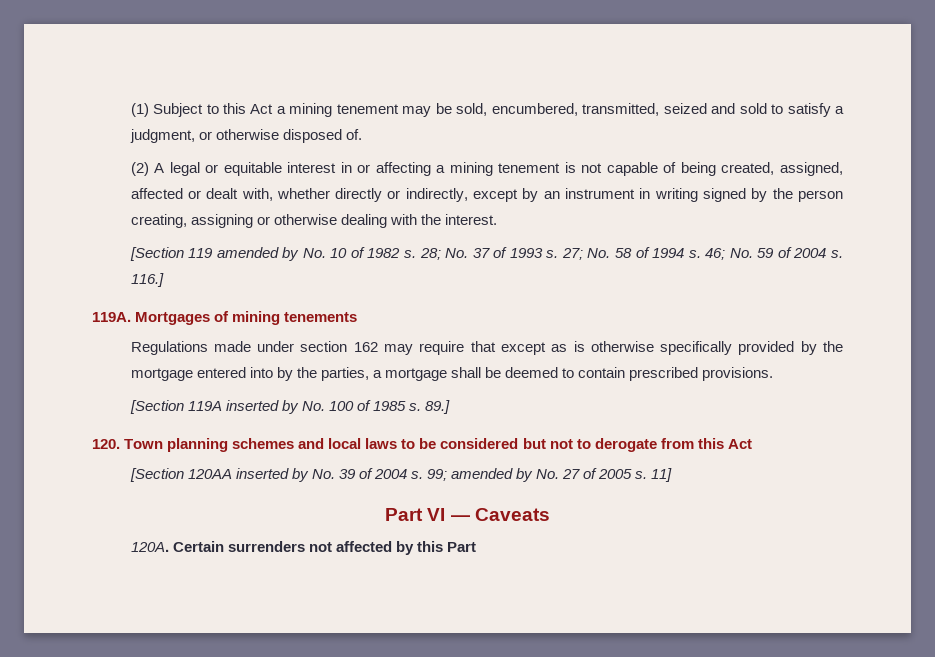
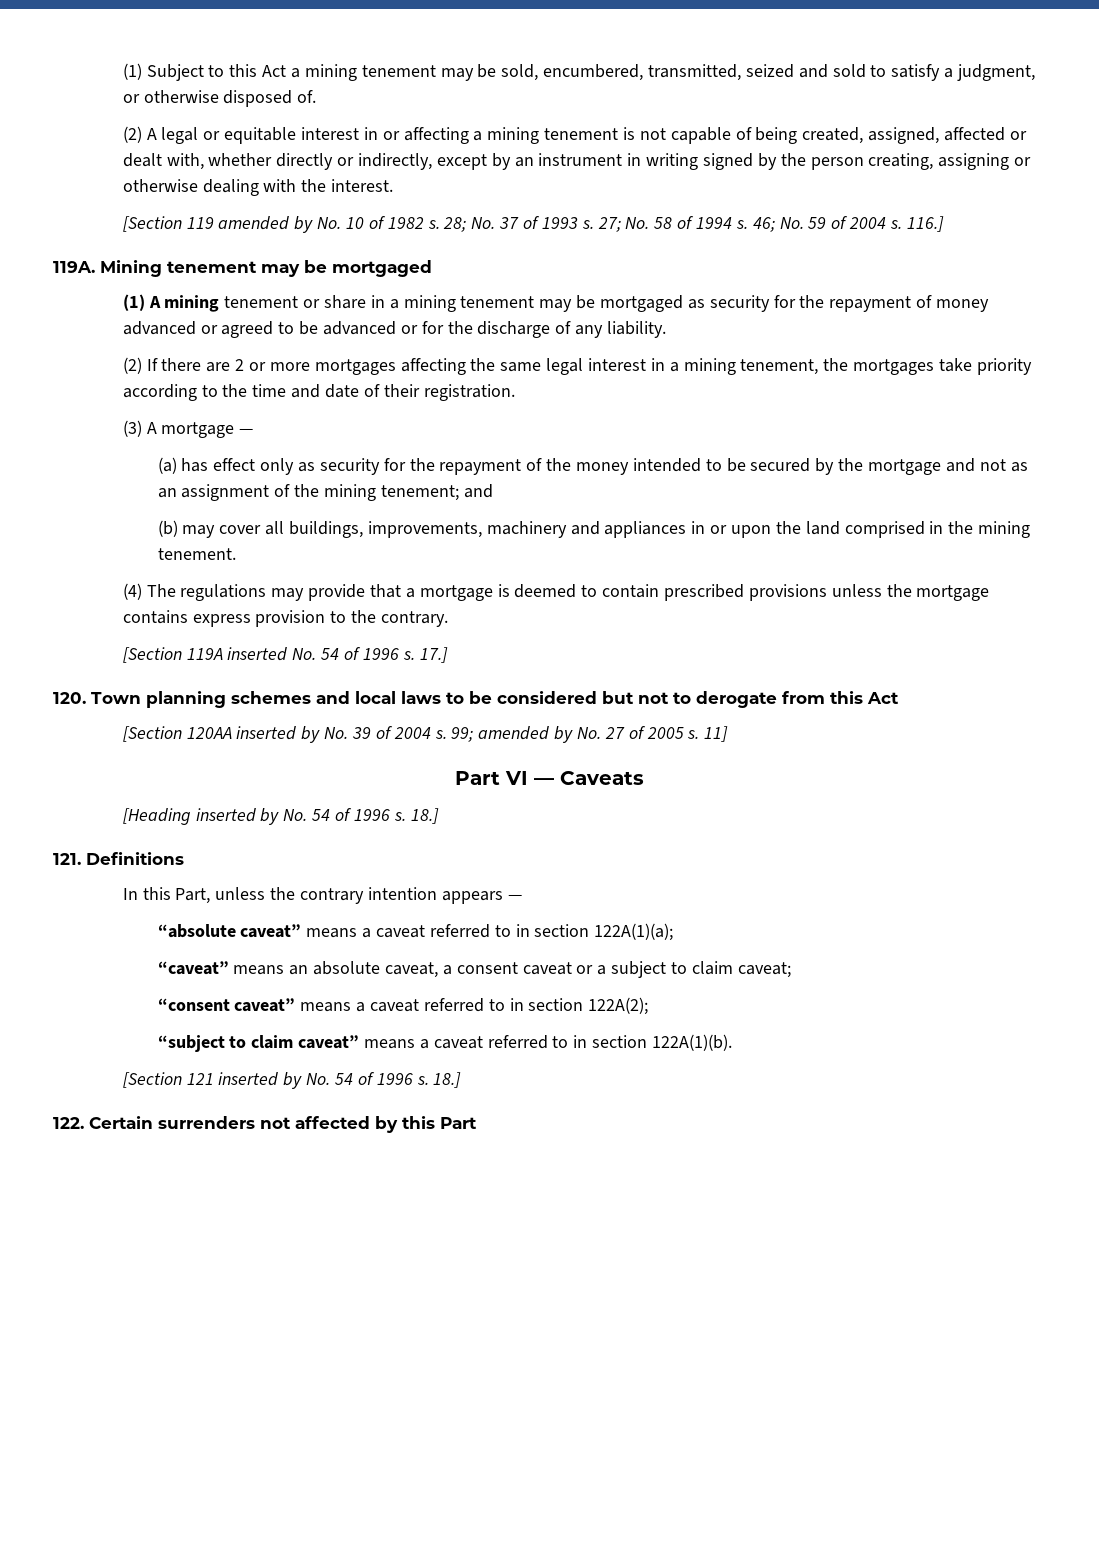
- Mortgages of mining tenements
- Regulations made under section 162 may require that except as is otherwise specifically provided by the mortgage entered into by the parties, a mortgage shall be deemed to contain prescribed provisions.
- [Section 119A inserted by No. 100 of 1985 s. 89.]
+ Mining tenement may be mortgaged
+ (1) A mining tenement or share in a mining tenement may be mortgaged as security for the repayment of money advanced or agreed to be advanced or for the discharge of any liability.
+ (2) If there are 2 or more mortgages affecting the same legal interest in a mining tenement, the mortgages take priority according to the time and date of their registration.
+ (3) A mortgage —
+ (a) has effect only as security for the repayment of the money intended to be secured by the mortgage and not as an assignment of the mining tenement; and
+ (b) may cover all buildings, improvements, machinery and appliances in or upon the land comprised in the mining tenement.
+ (4) The regulations may provide that a mortgage is deemed to contain prescribed provisions unless the mortgage contains express provision to the contrary.
+ [Section 119A inserted No. 54 of 1996 s. 17.]
- 120A. Certain surrenders not affected by this Part
+ [Heading inserted by No. 54 of 1996 s. 18.]
+ 121. Definitions
+ In this Part, unless the contrary intention appears —
+ “absolute caveat” means a caveat referred to in section 122A(1)(a);
+ “caveat” means an absolute caveat, a consent caveat or a subject to claim caveat;
+ “consent caveat” means a caveat referred to in section 122A(2);
+ “subject to claim caveat” means a caveat referred to in section 122A(1)(b).
+ [Section 121 inserted by No. 54 of 1996 s. 18.]
+ 122. Certain surrenders not affected by this Part

